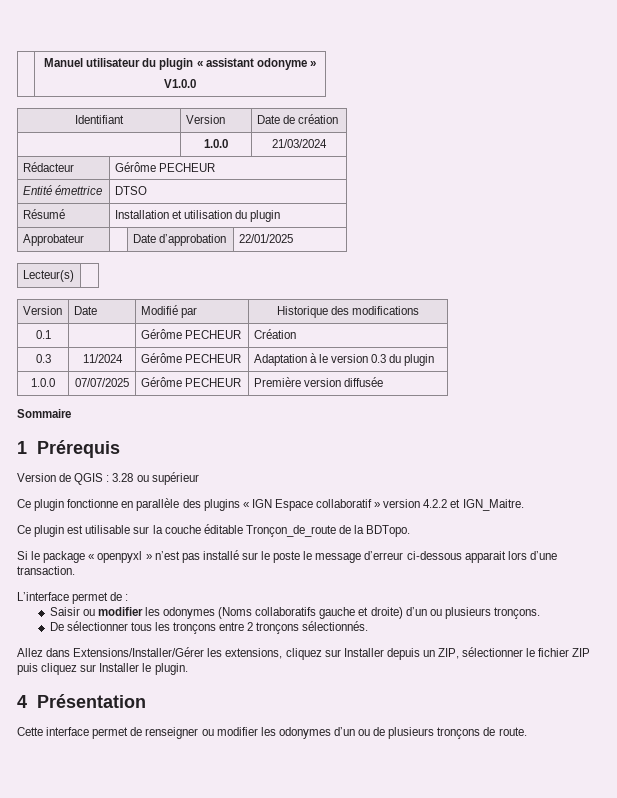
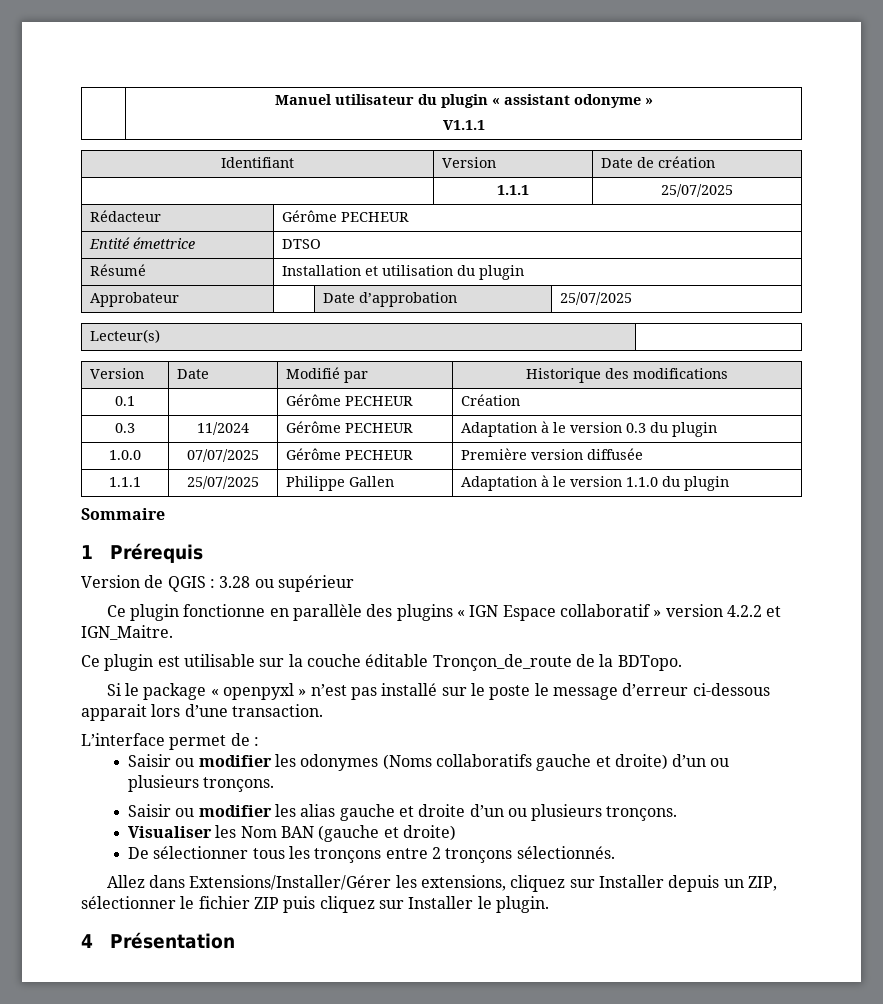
  | Manuel utilisateur du plugin « assistant odonyme »
- V1.0.0
+ V1.1.1
- | 1.0.0 | 21/03/2024
+ | 1.1.1 | 25/07/2025
- Approbateur | | Date d’approbation | 22/01/2025
+ Approbateur | | Date d’approbation | 25/07/2025
+ 1.1.1 | 25/07/2025 | Philippe Gallen | Adaptation à le version 1.1.0 du plugin
+ Saisir ou modifier les alias gauche et droite d’un ou plusieurs tronçons.
+ Visualiser les Nom BAN (gauche et droite)
- Cette interface permet de renseigner ou modifier les odonymes d’un ou de plusieurs tronçons de route.

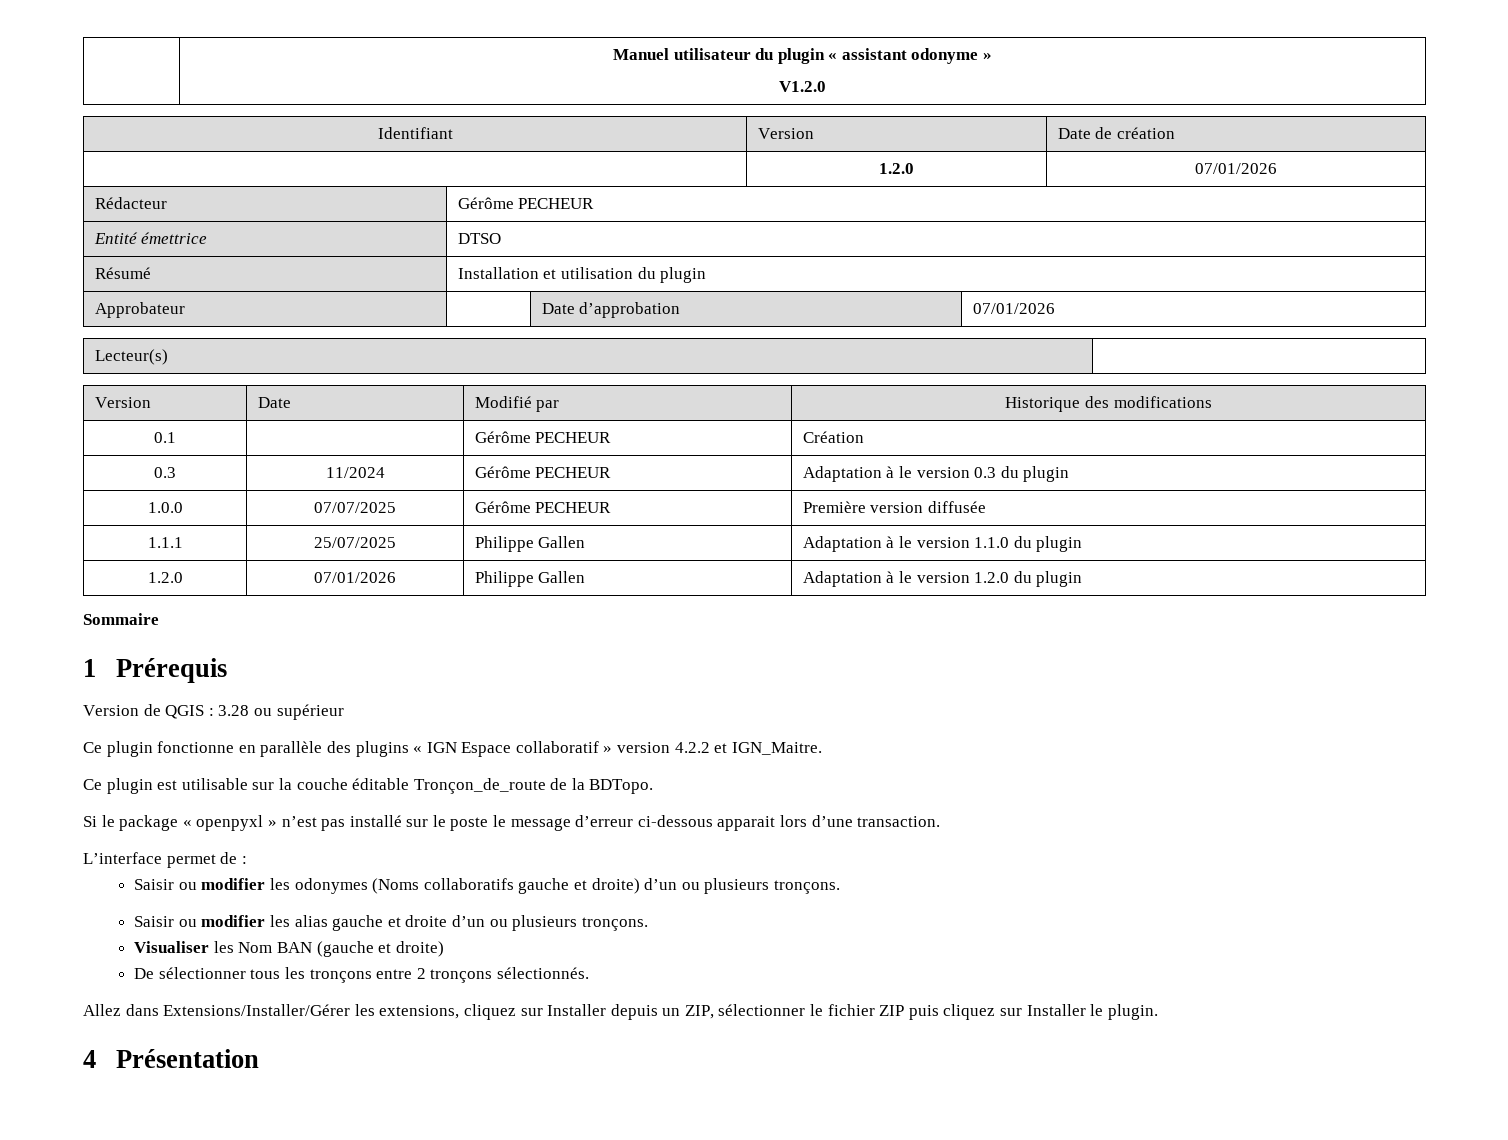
  | Manuel utilisateur du plugin « assistant odonyme »
- V1.1.1
+ V1.2.0
- | 1.1.1 | 25/07/2025
+ | 1.2.0 | 07/01/2026
- Approbateur | | Date d’approbation | 25/07/2025
+ Approbateur | | Date d’approbation | 07/01/2026
+ 1.2.0 | 07/01/2026 | Philippe Gallen | Adaptation à le version 1.2.0 du plugin

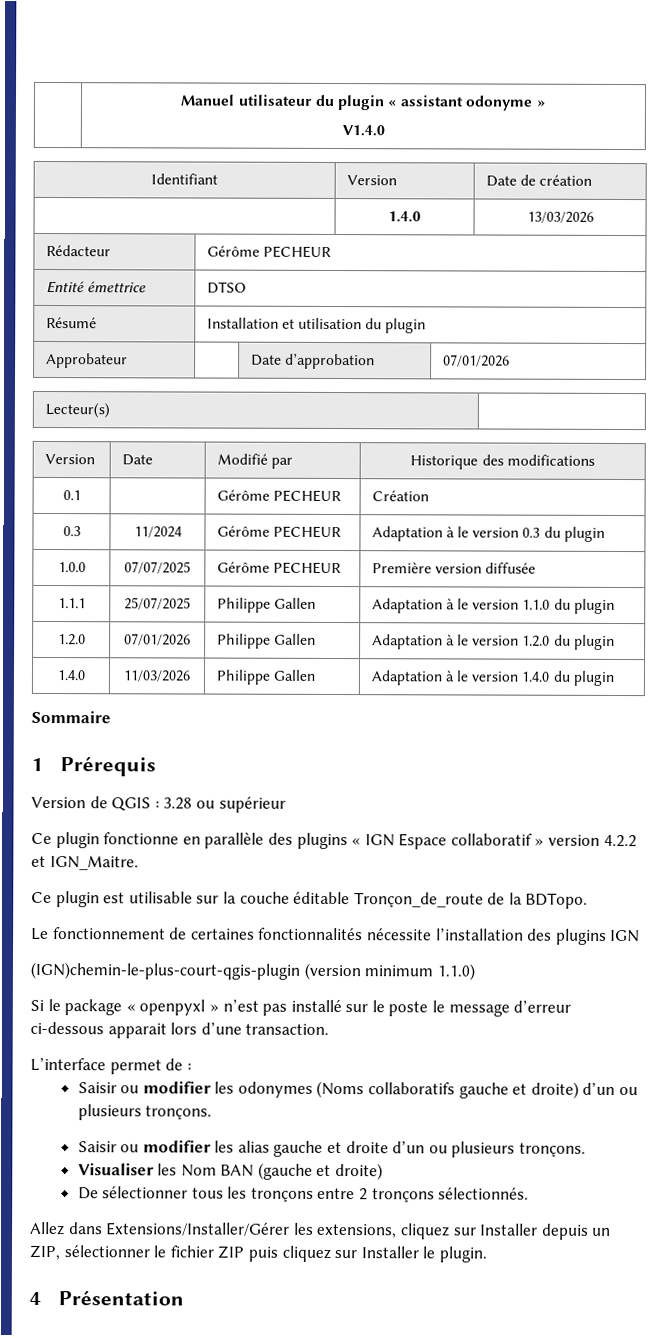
  | Manuel utilisateur du plugin « assistant odonyme »
- V1.2.0
+ V1.4.0
- | 1.2.0 | 07/01/2026
+ | 1.4.0 | 13/03/2026
+ 1.4.0 | 11/03/2026 | Philippe Gallen | Adaptation à le version 1.4.0 du plugin
+ Le fonctionnement de certaines fonctionnalités nécessite l’installation des plugins IGN
+ (IGN)chemin-le-plus-court-qgis-plugin (version minimum 1.1.0)

